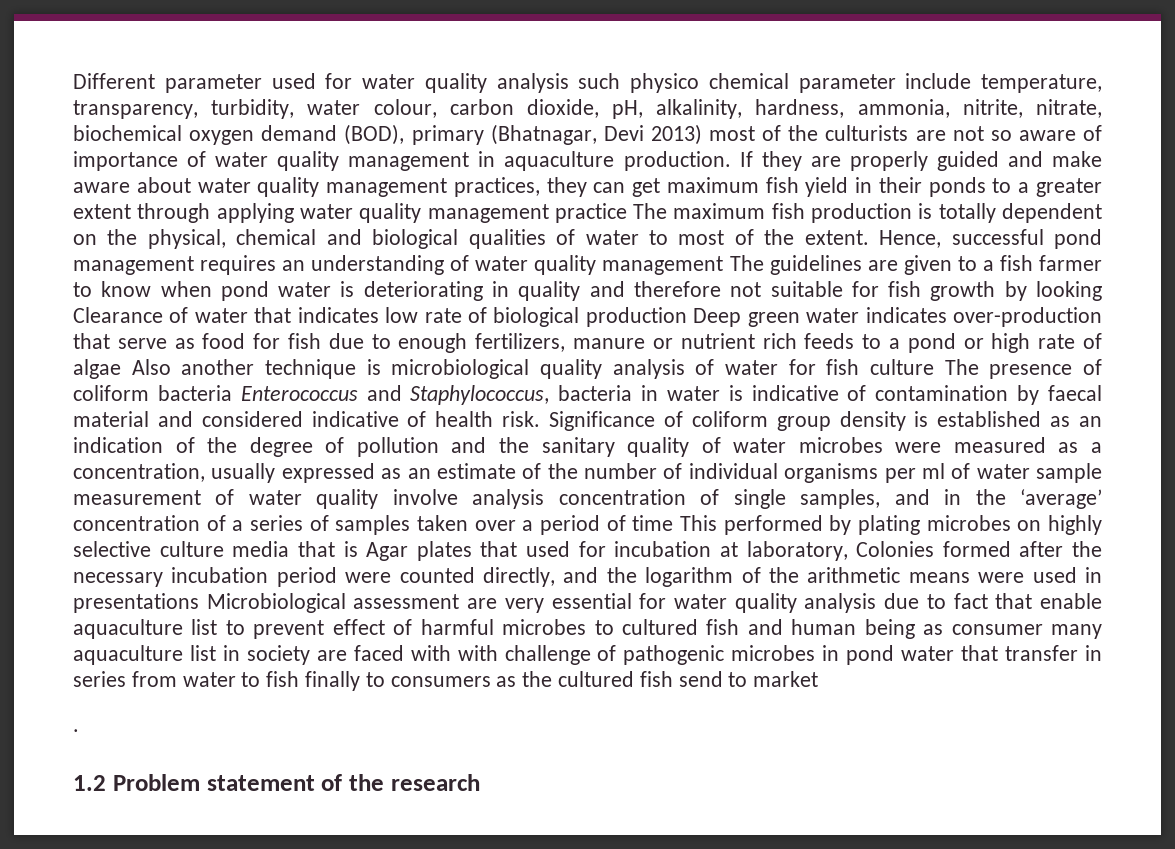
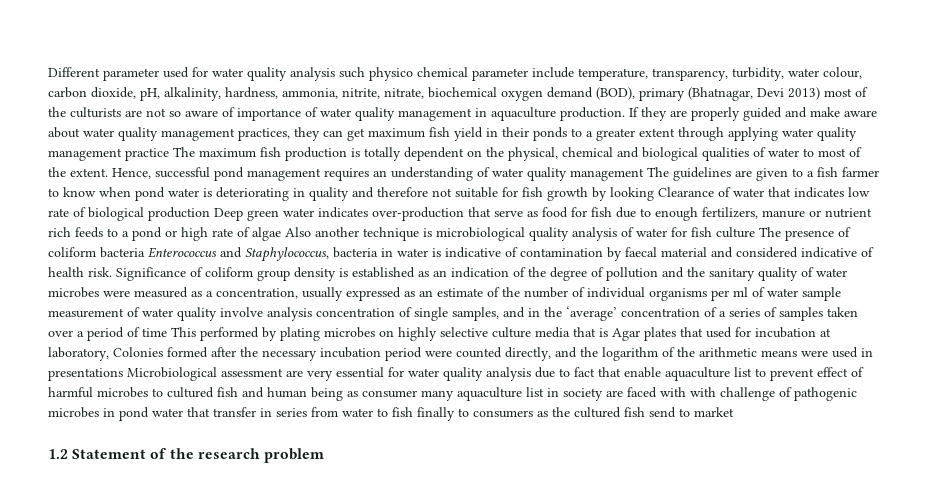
- .
- 1.2 Problem statement of the research
+ 1.2 Statement of the research problem

